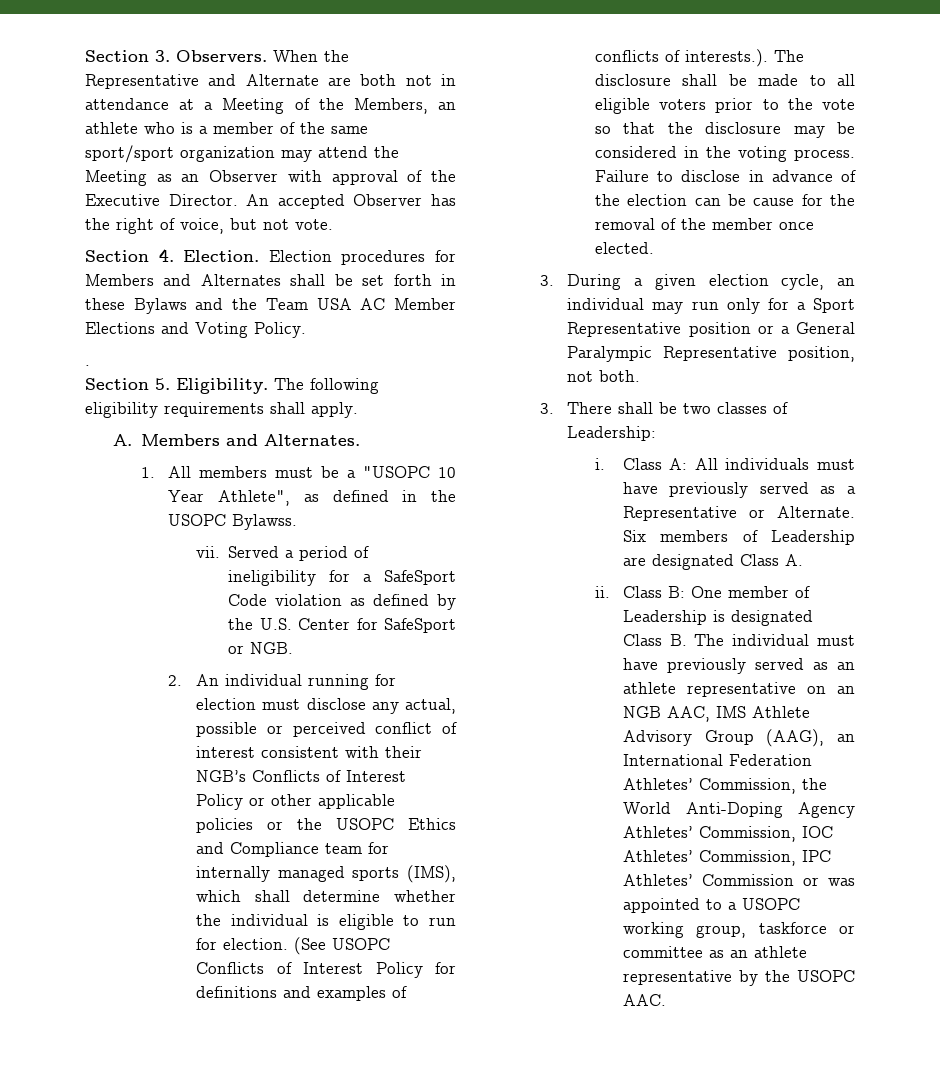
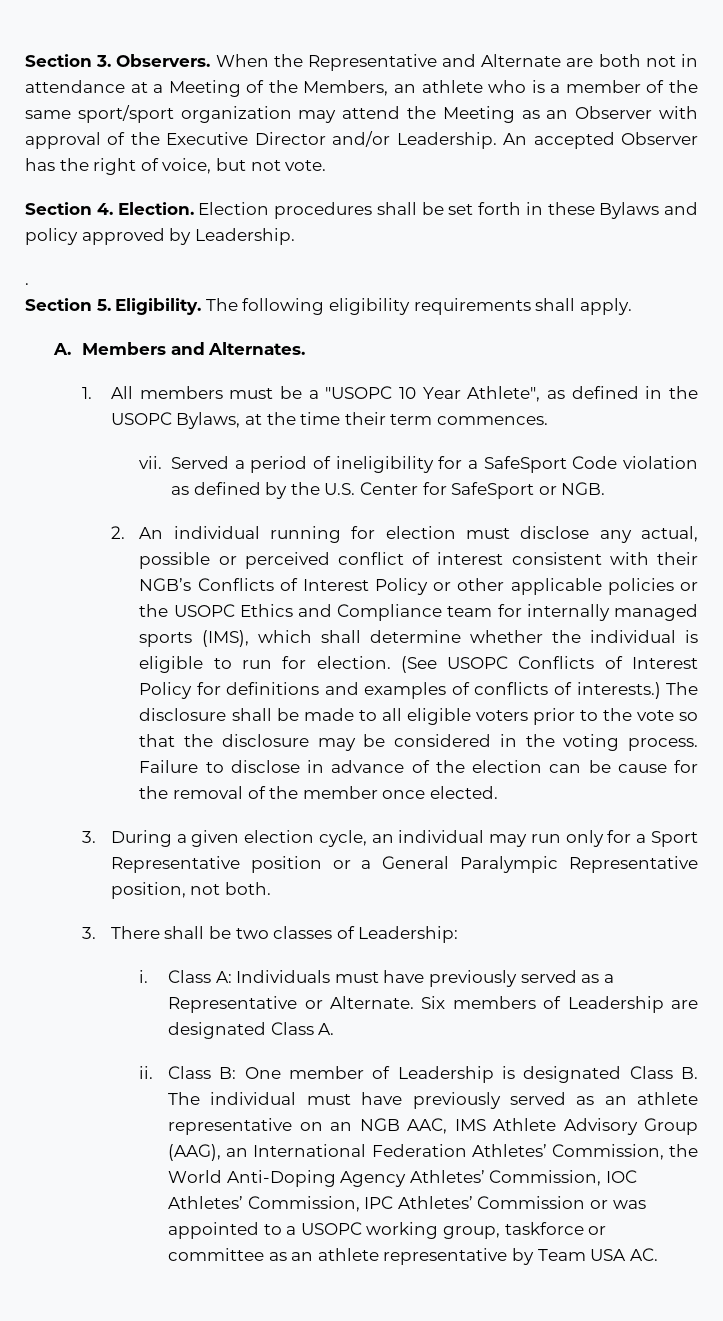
- When the Representative and Alternate are both not in attendance at a Meeting of the Members, an athlete who is a member of the same sport/sport organization may attend the Meeting as an Observer with approval of the Executive Director.
+ When the Representative and Alternate are both not in attendance at a Meeting of the Members, an athlete who is a member of the same sport/sport organization may attend the Meeting as an Observer with approval of the Executive Director and/or Leadership.
- Election procedures for Members and Alternates shall be set forth in these Bylaws and the Team USA AC Member Elections and Voting Policy.
+ Election procedures shall be set forth in these Bylaws and policy approved by Leadership.
- 1. All members must be a "USOPC 10 Year Athlete", as defined in the USOPC Bylawss.
+ 1. All members must be a "USOPC 10 Year Athlete", as defined in the USOPC Bylaws, at the time their term commences.
- (See USOPC Conflicts of Interest Policy for definitions and examples of conflicts of interests.). The disclosure shall be made to all eligible voters prior to the vote so that the disclosure may be considered in the voting process.
+ (See USOPC Conflicts of Interest Policy for definitions and examples of conflicts of interests.) The disclosure shall be made to all eligible voters prior to the vote so that the disclosure may be considered in the voting process.
- Class A: All individuals must have previously served as a Representative or Alternate.
+ Class A: Individuals must have previously served as a Representative or Alternate.
- One member of Leadership is designated Class B. The individual must have previously served as an athlete representative on an NGB AAC, IMS Athlete Advisory Group (AAG), an International Federation Athletes’ Commission, the World Anti-Doping Agency Athletes’ Commission, IOC Athletes’ Commission, IPC Athletes’ Commission or was appointed to a USOPC working group, taskforce or committee as an athlete representative by the USOPC AAC.
+ One member of Leadership is designated Class B. The individual must have previously served as an athlete representative on an NGB AAC, IMS Athlete Advisory Group (AAG), an International Federation Athletes’ Commission, the World Anti-Doping Agency Athletes’ Commission, IOC Athletes’ Commission, IPC Athletes’ Commission or was appointed to a USOPC working group, taskforce or committee as an athlete representative by Team USA AC.

